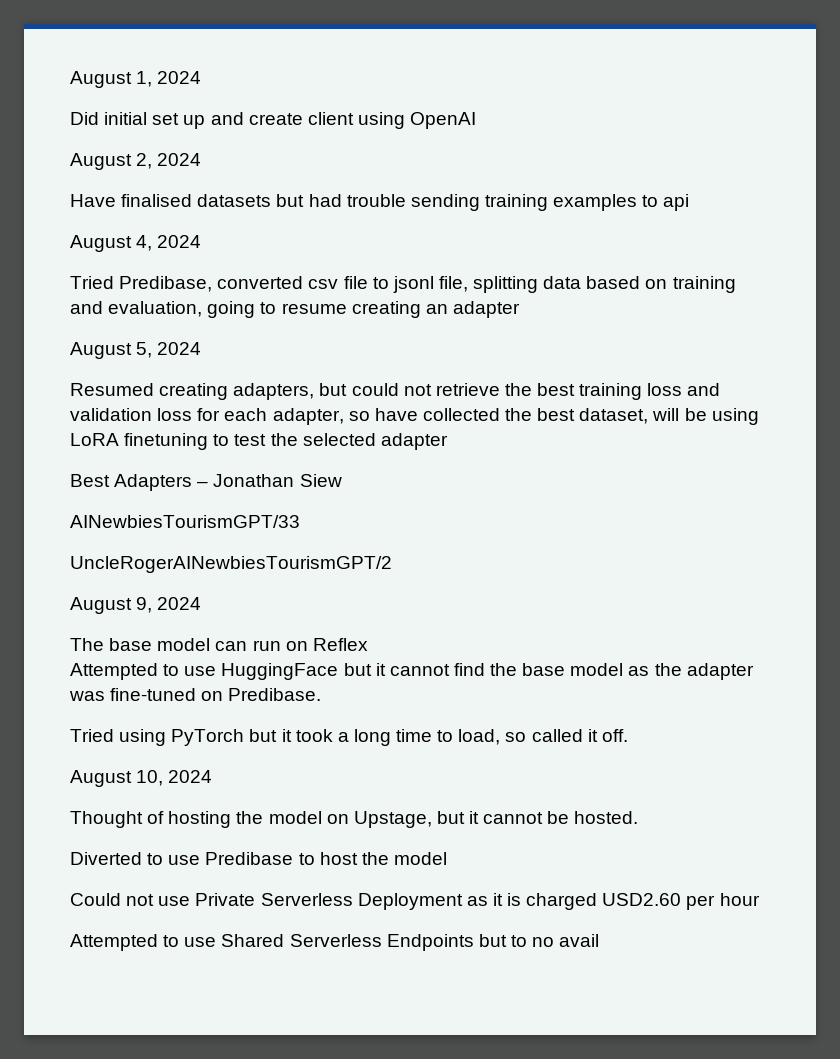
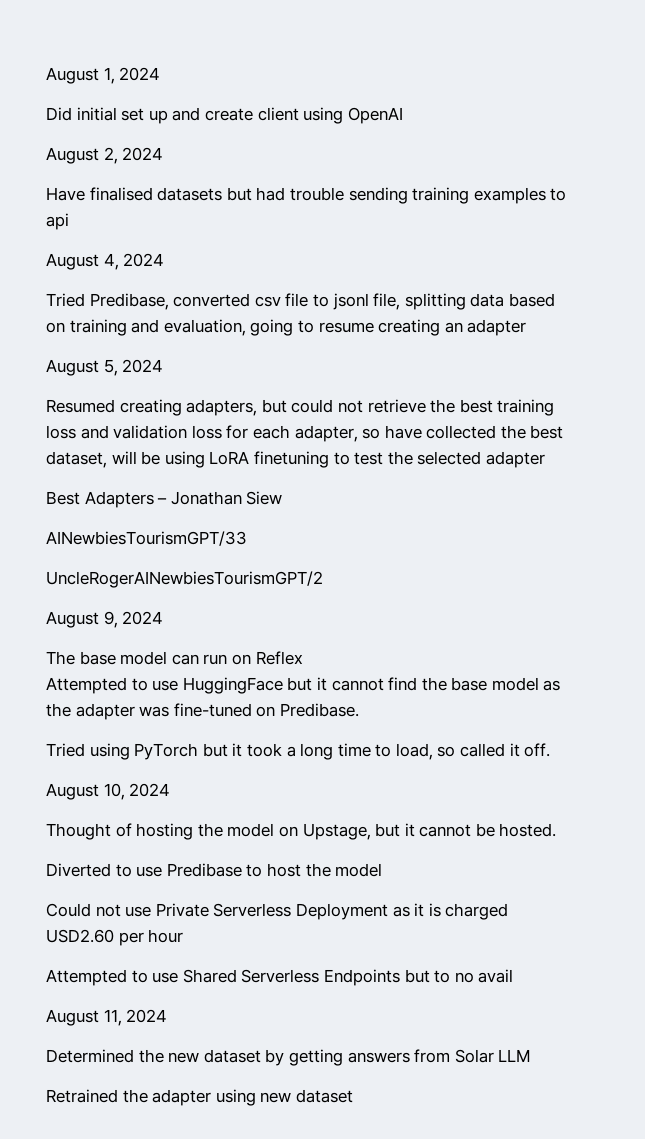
+ August 11, 2024
+ Determined the new dataset by getting answers from Solar LLM
+ Retrained the adapter using new dataset

